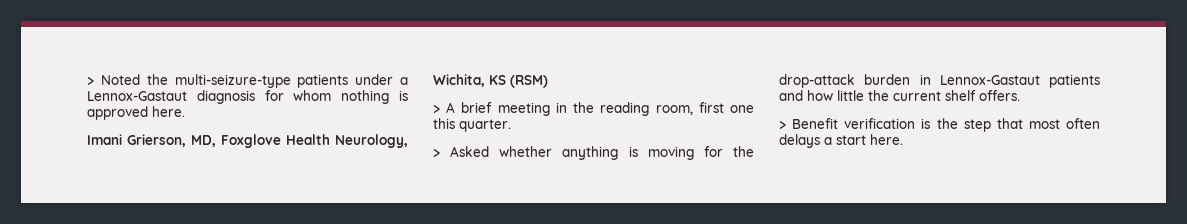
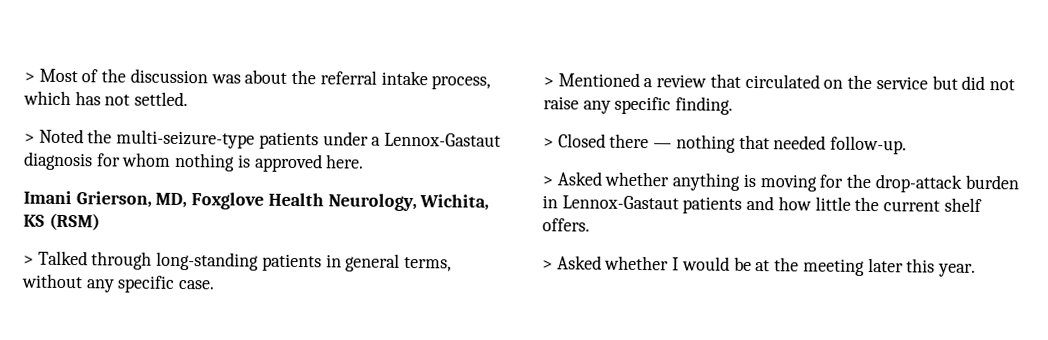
+ > Most of the discussion was about the referral intake process, which has not settled.
- > A brief meeting in the reading room, first one this quarter.
+ > Talked through long-standing patients in general terms, without any specific case.
+ > Mentioned a review that circulated on the service but did not raise any specific finding.
+ > Closed there — nothing that needed follow-up.
- > Benefit verification is the step that most often delays a start here.
+ > Asked whether I would be at the meeting later this year.

